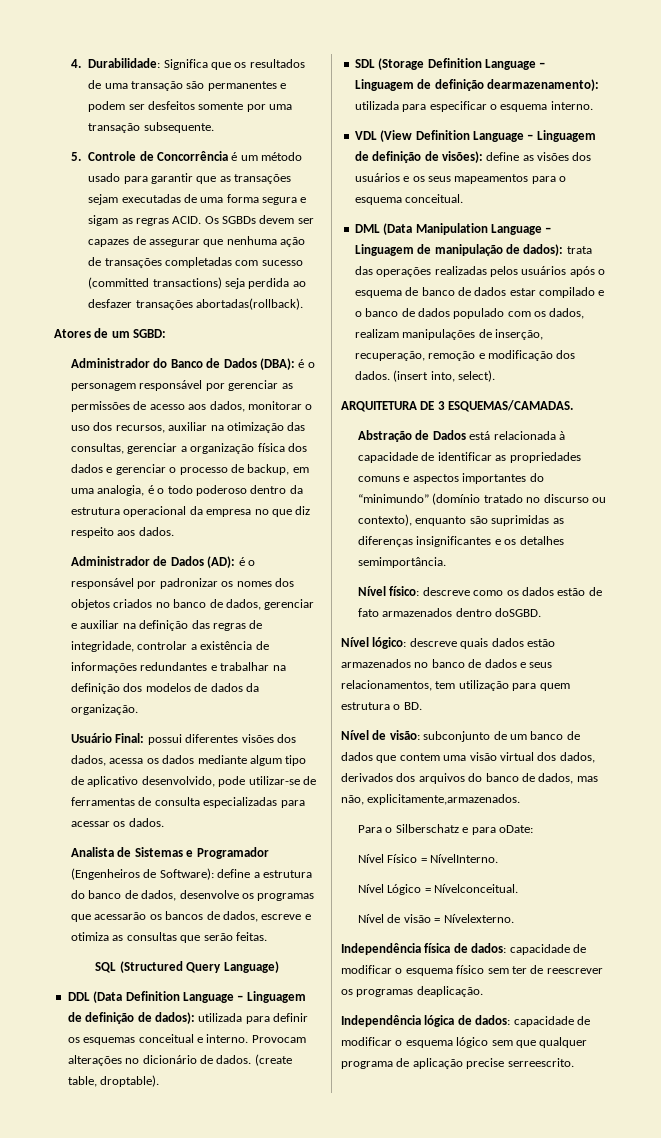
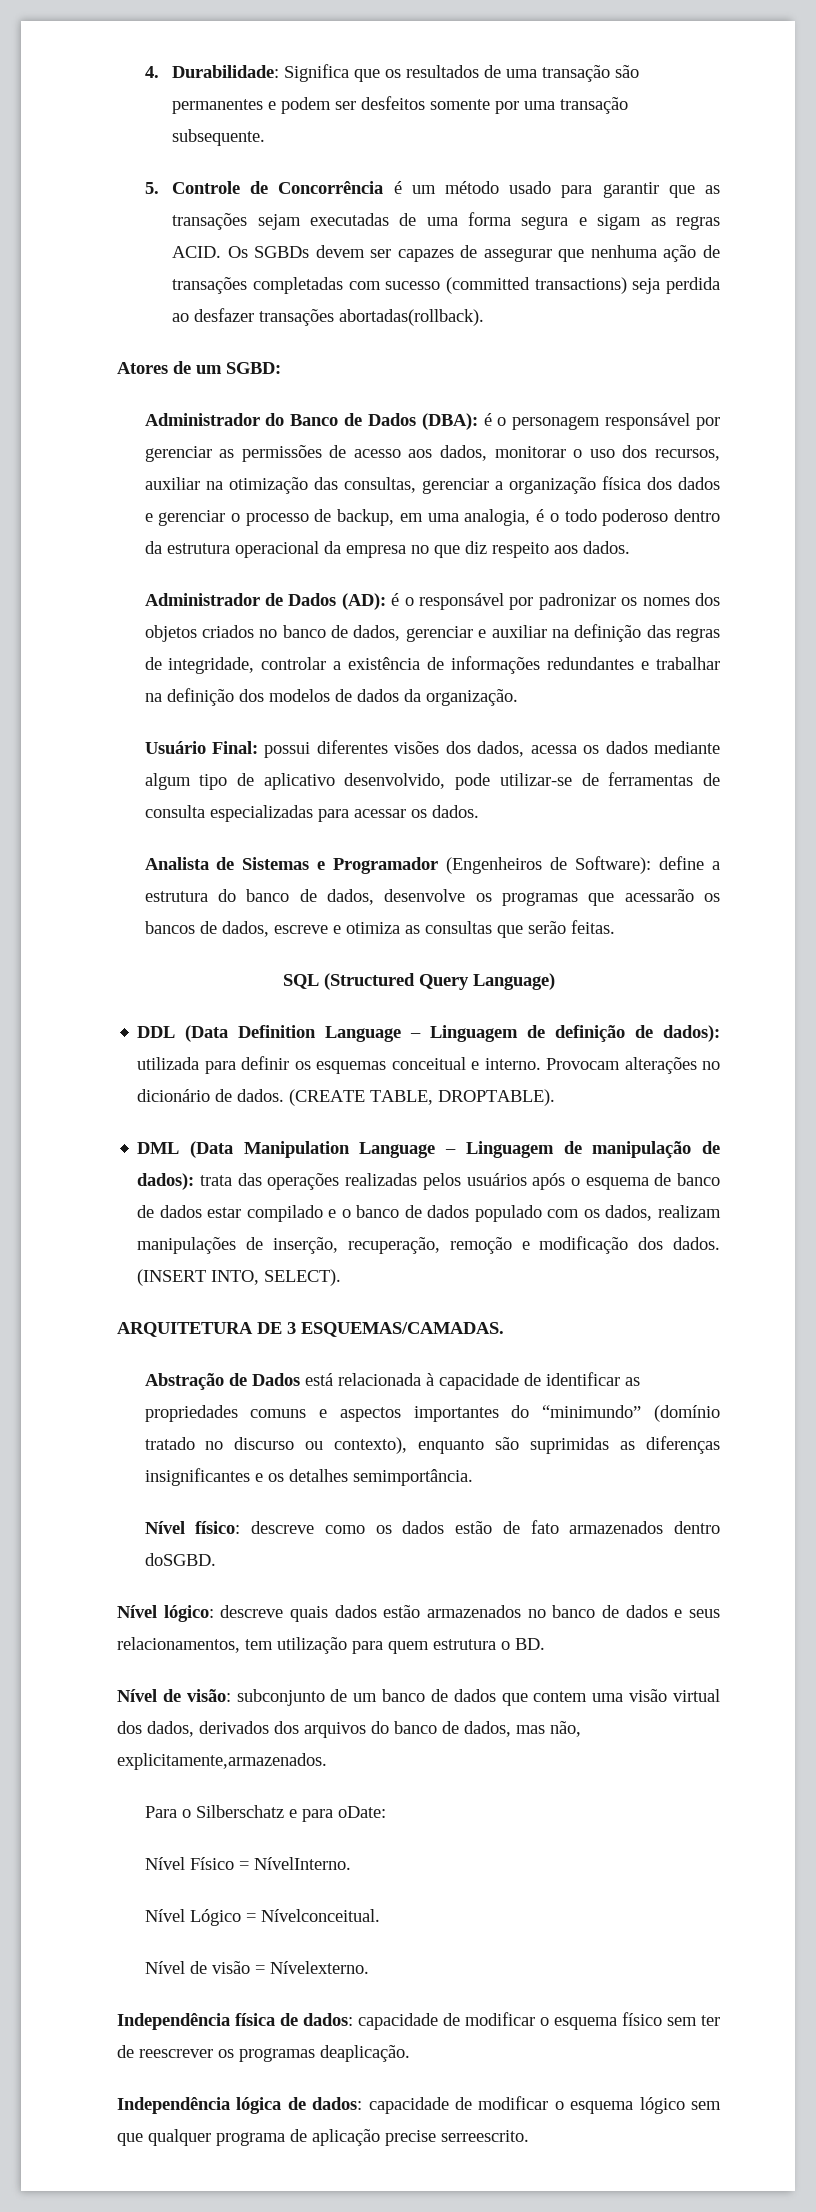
- (create table, droptable).
- SDL (Storage Definition Language – Linguagem de definição dearmazenamento): utilizada para especificar o esquema interno.
- VDL (View Definition Language – Linguagem de definição de visões): define as visões dos usuários e os seus mapeamentos para o esquema conceitual.
+ (CREATE TABLE, DROPTABLE).
- (insert into, select).
+ (INSERT INTO, SELECT).

